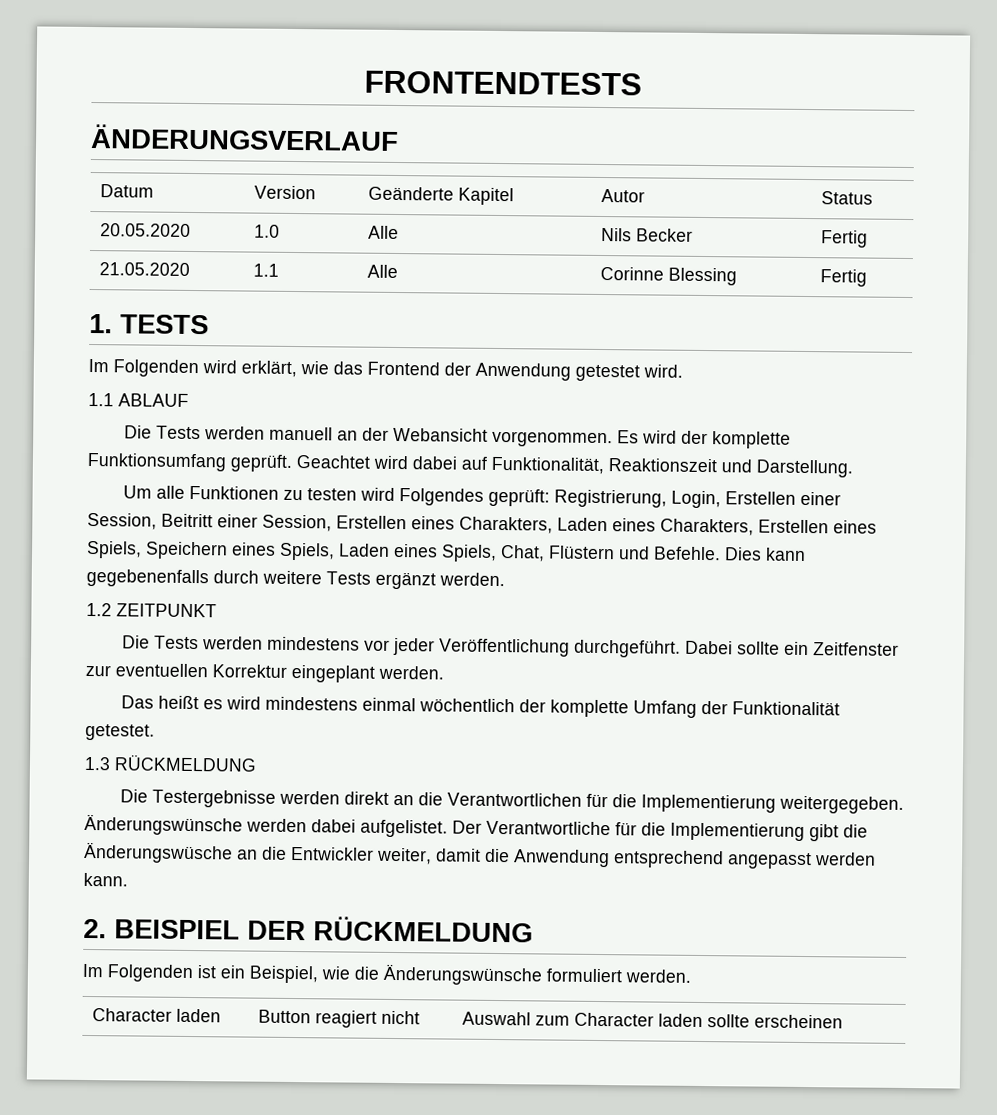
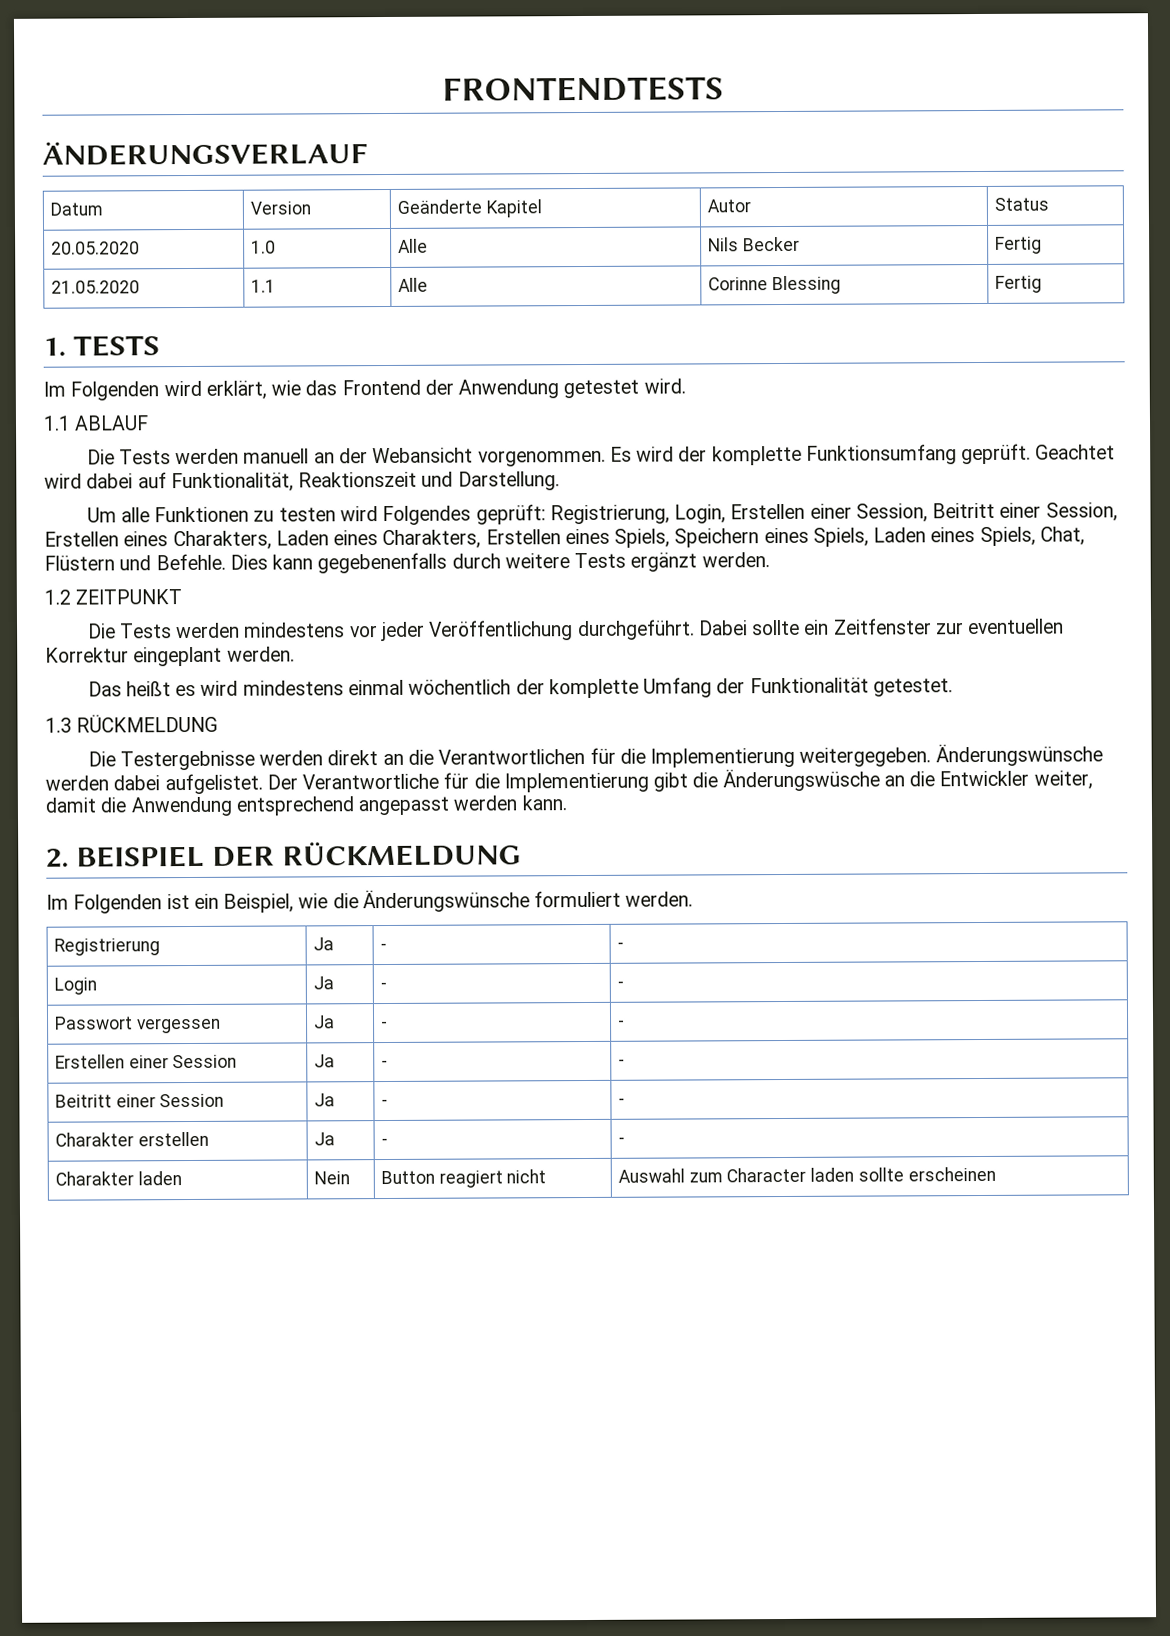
- Character laden | Button reagiert nicht | Auswahl zum Character laden sollte erscheinen
+ Registrierung | Ja | - | -
+ Login | Ja | - | -
+ Passwort vergessen | Ja | - | -
+ Erstellen einer Session | Ja | - | -
+ Beitritt einer Session | Ja | - | -
+ Charakter erstellen | Ja | - | -
+ Charakter laden | Nein | Button reagiert nicht | Auswahl zum Character laden sollte erscheinen

